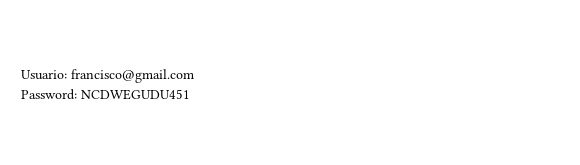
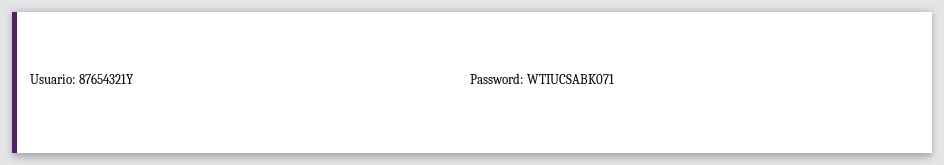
- Usuario: francisco@gmail.com
+ Usuario: 87654321Y
- Password: NCDWEGUDU451
+ Password: WTIUCSABK071

